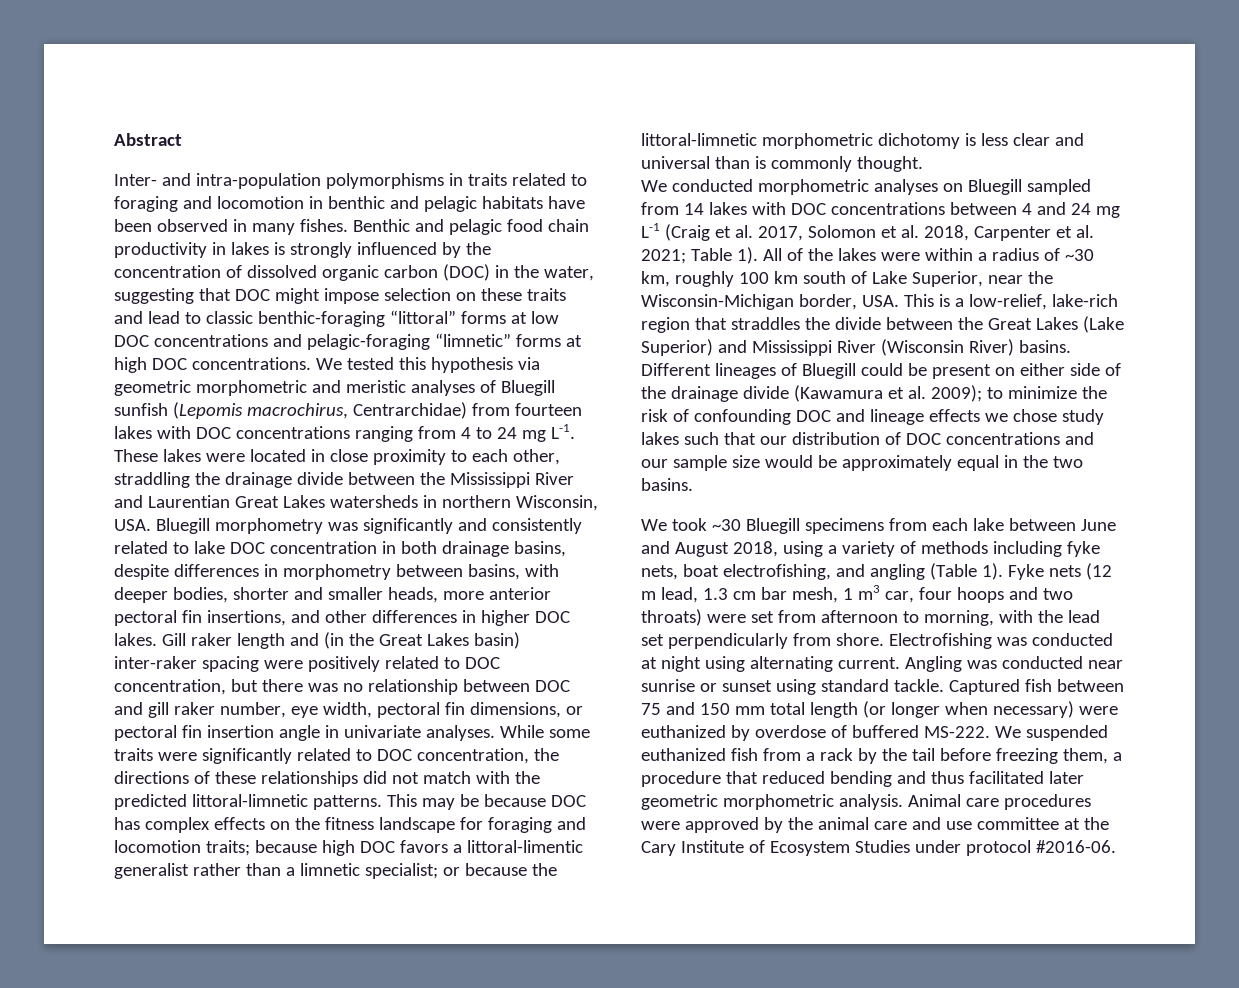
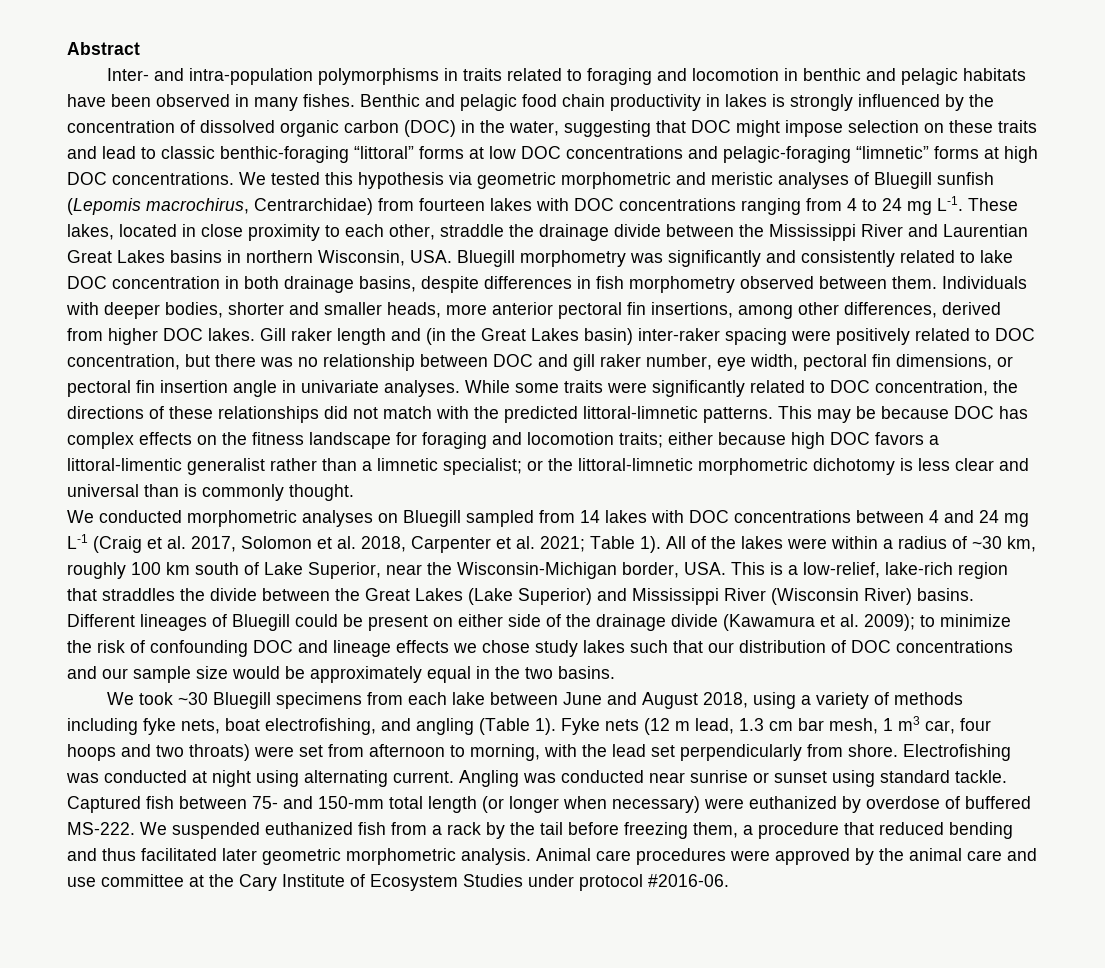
- We tested this hypothesis via geometric morphometric and meristic analyses of Bluegill sunfish (Lepomis macrochirus, Centrarchidae) from fourteen lakes with DOC concentrations ranging from 4 to 24 mg L-1. These lakes were located in close proximity to each other, straddling the drainage divide between the Mississippi River and Laurentian Great Lakes watersheds in northern Wisconsin, USA. Bluegill morphometry was significantly and consistently related to lake DOC concentration in both drainage basins, despite differences in morphometry between basins, with deeper bodies, shorter and smaller heads, more anterior pectoral fin insertions, and other differences in higher DOC lakes.
+ We tested this hypothesis via geometric morphometric and meristic analyses of Bluegill sunfish (Lepomis macrochirus, Centrarchidae) from fourteen lakes with DOC concentrations ranging from 4 to 24 mg L-1. These lakes, located in close proximity to each other, straddle the drainage divide between the Mississippi River and Laurentian Great Lakes basins in northern Wisconsin, USA. Bluegill morphometry was significantly and consistently related to lake DOC concentration in both drainage basins, despite differences in fish morphometry observed between them. Individuals with deeper bodies, shorter and smaller heads, more anterior pectoral fin insertions, among other differences, derived from higher DOC lakes.
- This may be because DOC has complex effects on the fitness landscape for foraging and locomotion traits; because high DOC favors a littoral-limentic generalist rather than a limnetic specialist; or because the littoral-limnetic morphometric dichotomy is less clear and universal than is commonly thought.
+ This may be because DOC has complex effects on the fitness landscape for foraging and locomotion traits; either because high DOC favors a littoral-limentic generalist rather than a limnetic specialist; or the littoral-limnetic morphometric dichotomy is less clear and universal than is commonly thought.
- Captured fish between 75 and 150 mm total length (or longer when necessary) were euthanized by overdose of buffered MS-222.
+ Captured fish between 75- and 150-mm total length (or longer when necessary) were euthanized by overdose of buffered MS-222.

